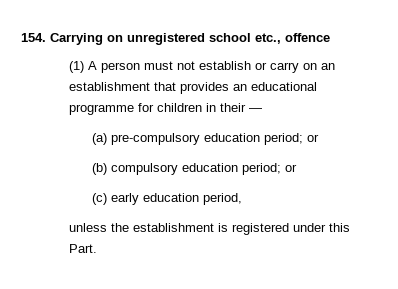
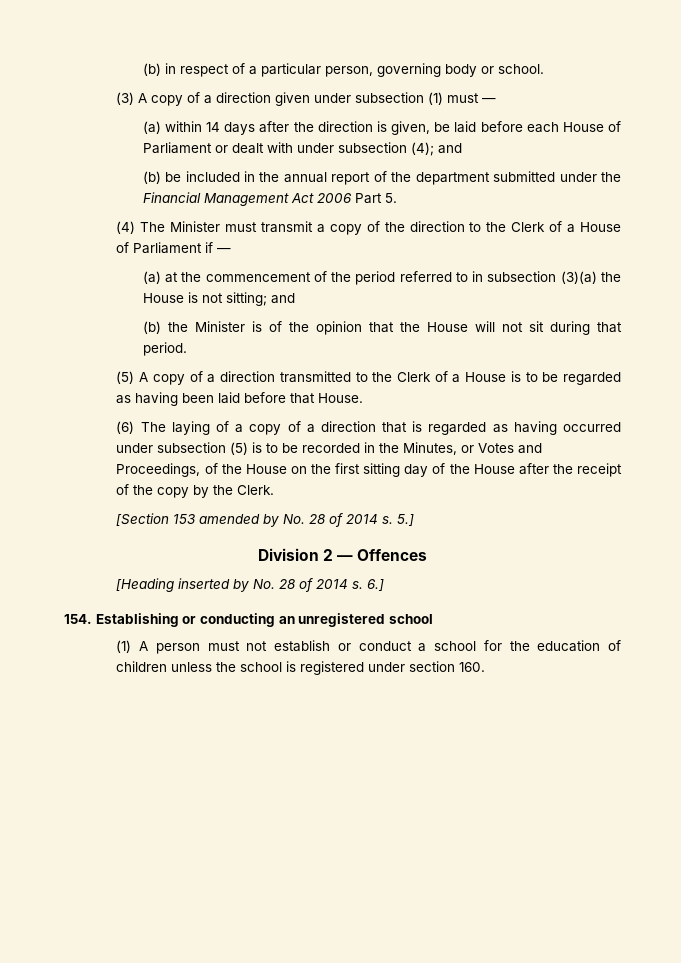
- 154. Carrying on unregistered school etc., offence
+ (b) in respect of a particular person, governing body or school.
+ (3) A copy of a direction given under subsection (1) must —
+ (a) within 14 days after the direction is given, be laid before each House of Parliament or dealt with under subsection (4); and
+ (b) be included in the annual report of the department submitted under the Financial Management Act 2006 Part 5.
+ (4) The Minister must transmit a copy of the direction to the Clerk of a House of Parliament if —
+ (a) at the commencement of the period referred to in subsection (3)(a) the House is not sitting; and
+ (b) the Minister is of the opinion that the House will not sit during that period.
+ (5) A copy of a direction transmitted to the Clerk of a House is to be regarded as having been laid before that House.
+ (6) The laying of a copy of a direction that is regarded as having occurred under subsection (5) is to be recorded in the Minutes, or Votes and Proceedings, of the House on the first sitting day of the House after the receipt of the copy by the Clerk.
+ [Section 153 amended by No. 28 of 2014 s. 5.]
+ Division 2 — Offences
+ [Heading inserted by No. 28 of 2014 s. 6.]
+ 154. Establishing or conducting an unregistered school
- (1) A person must not establish or carry on an establishment that provides an educational programme for children in their —
- (a) pre-compulsory education period; or
- (b) compulsory education period; or
- (c) early education period,
- unless the establishment is registered under this Part.
+ (1) A person must not establish or conduct a school for the education of children unless the school is registered under section 160.

